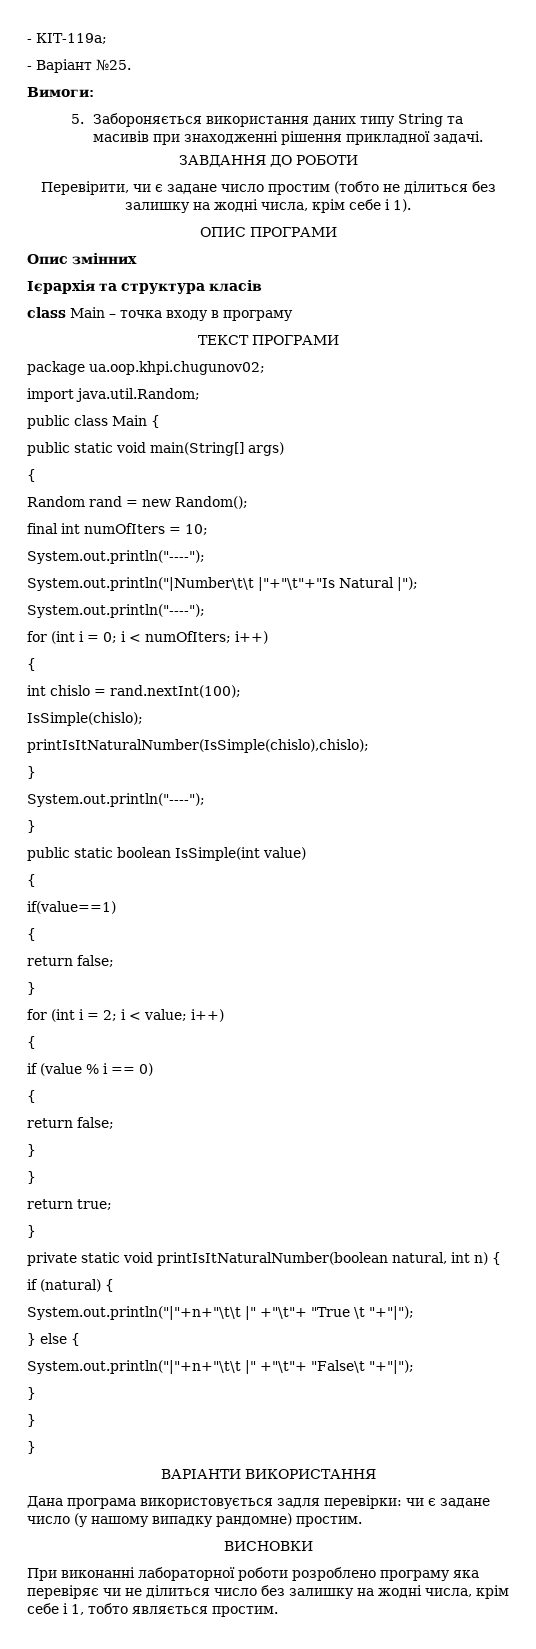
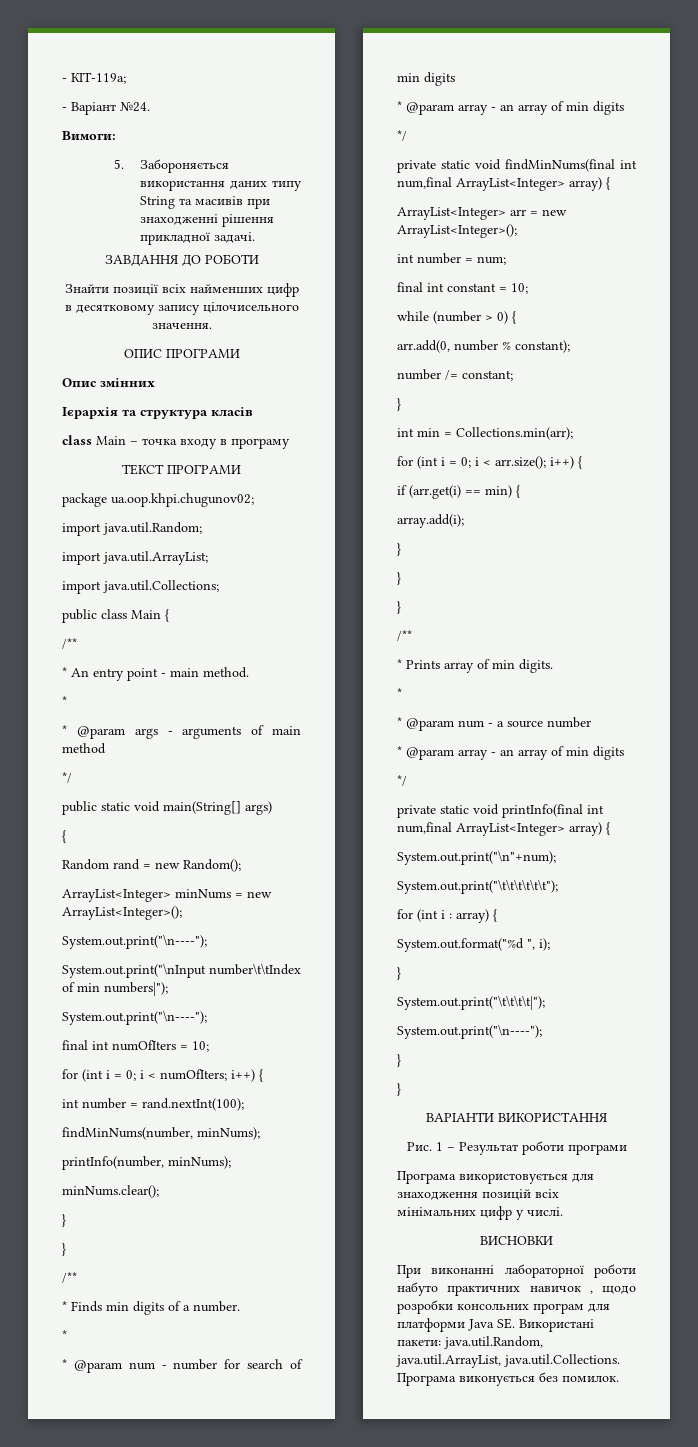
- - Варіант №25.
+ - Варіант №24.
- Перевірити, чи є задане число простим (тобто не ділиться без залишку на жодні числа, крім себе і 1).
+ Знайти позиції всіх найменших цифр в десятковому запису цілочисельного значення.
+ import java.util.ArrayList;
+ import java.util.Collections;
  public class Main {
+ /**
+ * An entry point - main method.
+ *
+ * @param args - arguments of main method
+ */
+ ArrayList<Integer> minNums = new ArrayList<Integer>();
+ System.out.print("\n----");
+ System.out.print("\nInput number\t\tIndex of min numbers|");
+ System.out.print("\n----");
  final int numOfIters = 10;
- System.out.println("----");
- System.out.println("|Number\t\t |"+"\t"+"Is Natural |");
- System.out.println("----");
- for (int i = 0; i < numOfIters; i++)
- {
+ for (int i = 0; i < numOfIters; i++) {
- int chislo = rand.nextInt(100);
+ int number = rand.nextInt(100);
- IsSimple(chislo);
- printIsItNaturalNumber(IsSimple(chislo),chislo);
- }
- System.out.println("----");
- }
- public static boolean IsSimple(int value)
- {
- if(value==1)
- {
- return false;
- }
- for (int i = 2; i < value; i++)
- {
- if (value % i == 0)
- {
- return false;
+ findMinNums(number, minNums);
+ printInfo(number, minNums);
+ minNums.clear();
  }
  }
- return true;
+ /**
+ * Finds min digits of a number.
+ *
+ * @param num - number for search of min digits
+ * @param array - an array of min digits
+ */
+ private static void findMinNums(final int num,final ArrayList<Integer> array) {
+ ArrayList<Integer> arr = new ArrayList<Integer>();
+ int number = num;
+ final int constant = 10;
+ while (number > 0) {
+ arr.add(0, number % constant);
+ number /= constant;
  }
- private static void printIsItNaturalNumber(boolean natural, int n) {
- if (natural) {
- System.out.println("|"+n+"\t\t |" +"\t"+ "True \t "+"|");
- } else {
- System.out.println("|"+n+"\t\t |" +"\t"+ "False\t "+"|");
+ int min = Collections.min(arr);
+ for (int i = 0; i < arr.size(); i++) {
+ if (arr.get(i) == min) {
+ array.add(i);
  }
  }
  }
+ /**
+ * Prints array of min digits.
+ *
+ * @param num - a source number
+ * @param array - an array of min digits
+ */
+ private static void printInfo(final int num,final ArrayList<Integer> array) {
+ System.out.print("\n"+num);
+ System.out.print("\t\t\t\t\t\t");
+ for (int i : array) {
+ System.out.format("%d ", i);
+ }
+ System.out.print("\t\t\t\t|");
+ System.out.print("\n----");
+ }
+ }
  ВАРІАНТИ ВИКОРИСТАННЯ
- Дана програма використовується задля перевірки: чи є задане число (у нашому випадку рандомне) простим.
+ Рис. 1 – Результат роботи програми
+ Програма використовується для знаходження позицій всіх мінімальних цифр у числі.
- При виконанні лабораторної роботи розроблено програму яка перевіряє чи не ділиться число без залишку на жодні числа, крім себе і 1, тобто являється простим.
+ При виконанні лабораторної роботи набуто практичних навичок , щодо розробки консольних програм для платформи Java SE. Використані пакети: java.util.Random, java.util.ArrayList, java.util.Collections. Програма виконується без помилок.

